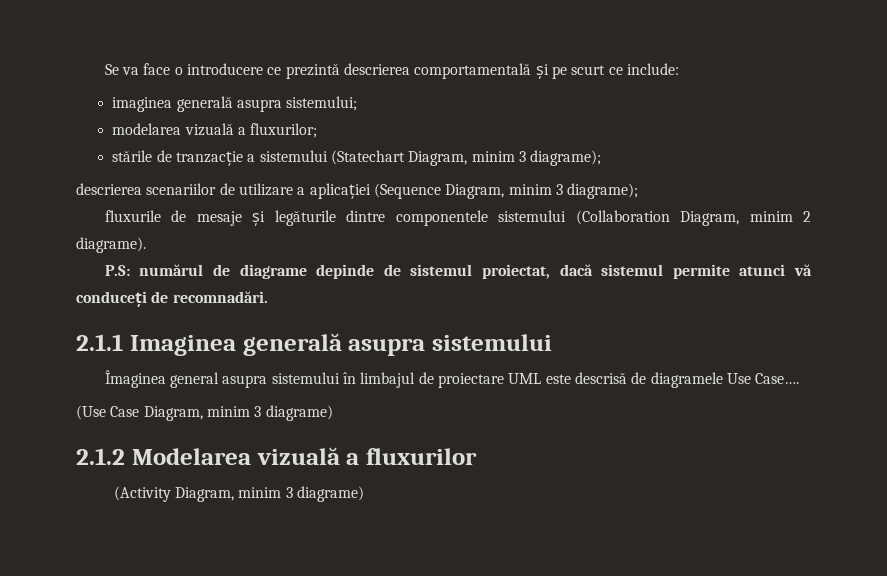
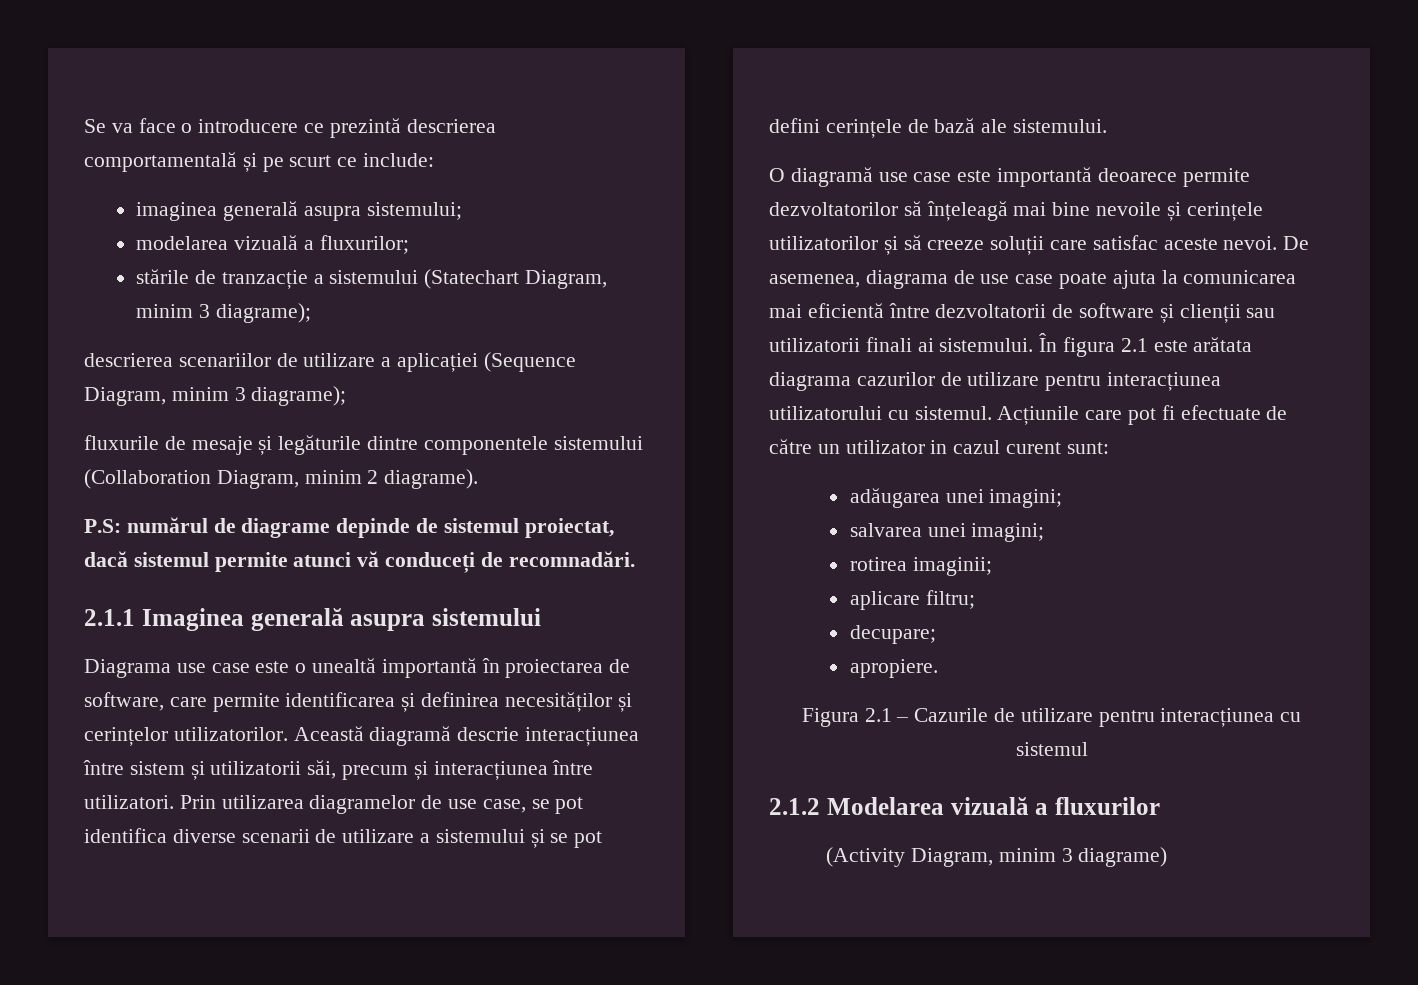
- Îmaginea general asupra sistemului în limbajul de proiectare UML este descrisă de diagramele Use Case….
- (Use Case Diagram, minim 3 diagrame)
+ Diagrama use case este o unealtă importantă în proiectarea de software, care permite identificarea și definirea necesităților și cerințelor utilizatorilor. Această diagramă descrie interacțiunea între sistem și utilizatorii săi, precum și interacțiunea între utilizatori. Prin utilizarea diagramelor de use case, se pot identifica diverse scenarii de utilizare a sistemului și se pot defini cerințele de bază ale sistemului.
+ O diagramă use case este importantă deoarece permite dezvoltatorilor să înțeleagă mai bine nevoile și cerințele utilizatorilor și să creeze soluții care satisfac aceste nevoi. De asemenea, diagrama de use case poate ajuta la comunicarea mai eficientă între dezvoltatorii de software și clienții sau utilizatorii finali ai sistemului. În figura 2.1 este arătata diagrama cazurilor de utilizare pentru interacțiunea utilizatorului cu sistemul. Acțiunile care pot fi efectuate de către un utilizator in cazul curent sunt:
+ adăugarea unei imagini;
+ salvarea unei imagini;
+ rotirea imaginii;
+ aplicare filtru;
+ decupare;
+ apropiere.
+ Figura 2.1 – Cazurile de utilizare pentru interacțiunea cu sistemul

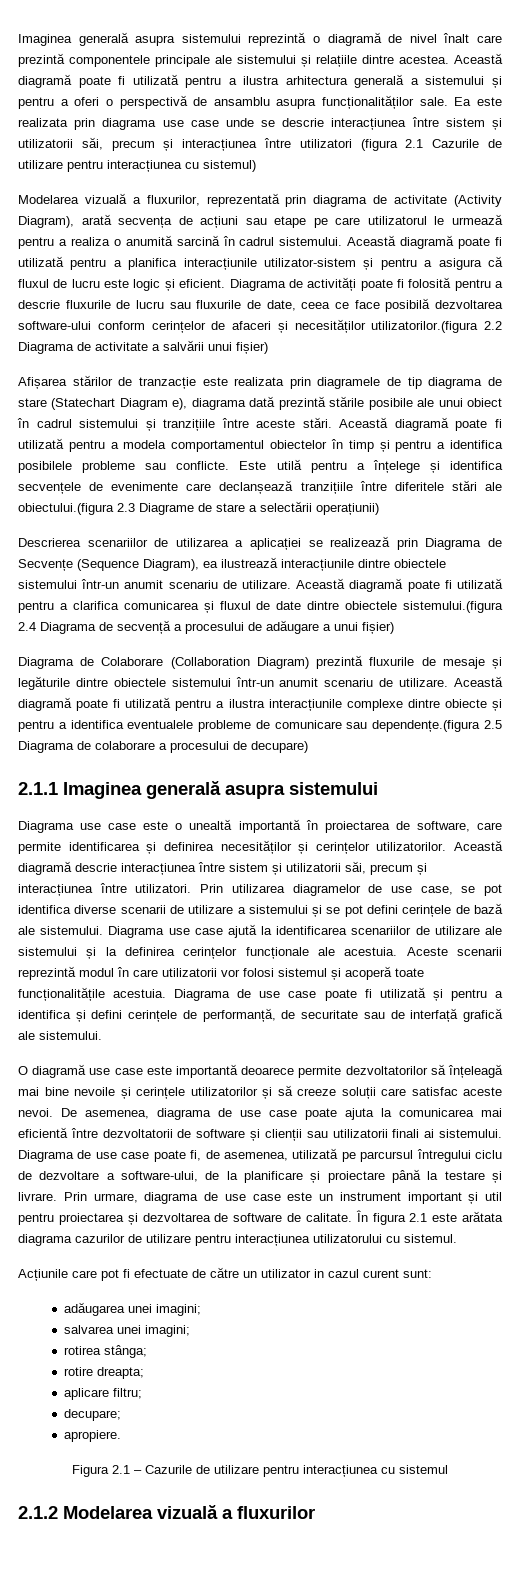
- Se va face o introducere ce prezintă descrierea comportamentală și pe scurt ce include:
- imaginea generală asupra sistemului;
- modelarea vizuală a fluxurilor;
- stările de tranzacție a sistemului (Statechart Diagram, minim 3 diagrame);
- descrierea scenariilor de utilizare a aplicației (Sequence Diagram, minim 3 diagrame);
- fluxurile de mesaje și legăturile dintre componentele sistemului (Collaboration Diagram, minim 2 diagrame).
- P.S: numărul de diagrame depinde de sistemul proiectat, dacă sistemul permite atunci vă conduceți de recomnadări.
+ Imaginea generală asupra sistemului reprezintă o diagramă de nivel înalt care prezintă componentele principale ale sistemului și relațiile dintre acestea. Această diagramă poate fi utilizată pentru a ilustra arhitectura generală a sistemului și pentru a oferi o perspectivă de ansamblu asupra funcționalităților sale. Ea este realizata prin diagrama use case unde se descrie interacțiunea între sistem și utilizatorii săi, precum și interacțiunea între utilizatori (figura 2.1 Cazurile de utilizare pentru interacțiunea cu sistemul)
+ Modelarea vizuală a fluxurilor, reprezentată prin diagrama de activitate (Activity Diagram), arată secvența de acțiuni sau etape pe care utilizatorul le urmează pentru a realiza o anumită sarcină în cadrul sistemului. Această diagramă poate fi utilizată pentru a planifica interacțiunile utilizator-sistem și pentru a asigura că fluxul de lucru este logic și eficient. Diagrama de activități poate fi folosită pentru a descrie fluxurile de lucru sau fluxurile de date, ceea ce face posibilă dezvoltarea software-ului conform cerințelor de afaceri și necesităților utilizatorilor.(figura 2.2 Diagrama de activitate a salvării unui fișier)
+ Afișarea stărilor de tranzacție este realizata prin diagramele de tip diagrama de stare (Statechart Diagram e), diagrama dată prezintă stările posibile ale unui obiect în cadrul sistemului și tranzițiile între aceste stări. Această diagramă poate fi utilizată pentru a modela comportamentul obiectelor în timp și pentru a identifica posibilele probleme sau conflicte. Este utilă pentru a înțelege și identifica secvențele de evenimente care declanșează tranzițiile între diferitele stări ale obiectului.(figura 2.3 Diagrame de stare a selectării operațiunii)
+ Descrierea scenariilor de utilizarea a aplicației se realizează prin Diagrama de Secvențe (Sequence Diagram), ea ilustrează interacțiunile dintre obiectele sistemului într-un anumit scenariu de utilizare. Această diagramă poate fi utilizată pentru a clarifica comunicarea și fluxul de date dintre obiectele sistemului.(figura 2.4 Diagrama de secvență a procesului de adăugare a unui fișier)
+ Diagrama de Colaborare (Collaboration Diagram) prezintă fluxurile de mesaje și legăturile dintre obiectele sistemului într-un anumit scenariu de utilizare. Această diagramă poate fi utilizată pentru a ilustra interacțiunile complexe dintre obiecte și pentru a identifica eventualele probleme de comunicare sau dependențe.(figura 2.5 Diagrama de colaborare a procesului de decupare)
+ Diagrama use case ajută la identificarea scenariilor de utilizare ale sistemului și la definirea cerințelor funcționale ale acestuia. Aceste scenarii reprezintă modul în care utilizatorii vor folosi sistemul și acoperă toate funcționalitățile acestuia. Diagrama de use case poate fi utilizată și pentru a identifica și defini cerințele de performanță, de securitate sau de interfață grafică ale sistemului.
+ Diagrama de use case poate fi, de asemenea, utilizată pe parcursul întregului ciclu de dezvoltare a software-ului, de la planificare și proiectare până la testare și livrare. Prin urmare, diagrama de use case este un instrument important și util pentru proiectarea și dezvoltarea de software de calitate.
- În figura 2.1 este arătata diagrama cazurilor de utilizare pentru interacțiunea utilizatorului cu sistemul. Acțiunile care pot fi efectuate de către un utilizator in cazul curent sunt:
+ În figura 2.1 este arătata diagrama cazurilor de utilizare pentru interacțiunea utilizatorului cu sistemul.
+ Acțiunile care pot fi efectuate de către un utilizator in cazul curent sunt:
- rotirea imaginii;
+ rotirea stânga;
+ rotire dreapta;
- (Activity Diagram, minim 3 diagrame)

